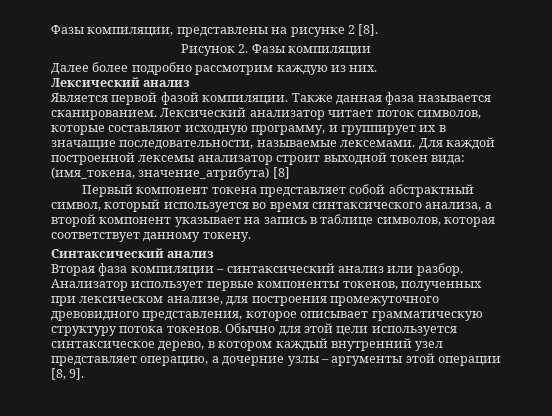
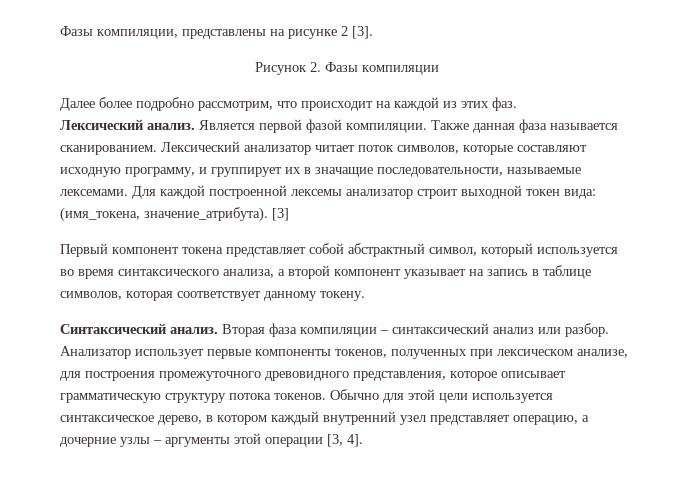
- Фазы компиляции, представлены на рисунке 2 [8].
+ Фазы компиляции, представлены на рисунке 2 [3].
- Далее более подробно рассмотрим каждую из них.
- Лексический анализ
- Является первой фазой компиляции.
+ Далее более подробно рассмотрим, что происходит на каждой из этих фаз.
+ Лексический анализ. Является первой фазой компиляции.
- Для каждой построенной лексемы анализатор строит выходной токен вида: (имя_токена, значение_атрибута) [8]
+ Для каждой построенной лексемы анализатор строит выходной токен вида: (имя_токена, значение_атрибута). [3]
- Синтаксический анализ
- Вторая фаза компиляции – синтаксический анализ или разбор.
+ Синтаксический анализ. Вторая фаза компиляции – синтаксический анализ или разбор.
- Обычно для этой цели используется синтаксическое дерево, в котором каждый внутренний узел представляет операцию, а дочерние узлы – аргументы этой операции [8, 9].
+ Обычно для этой цели используется синтаксическое дерево, в котором каждый внутренний узел представляет операцию, а дочерние узлы – аргументы этой операции [3, 4].

